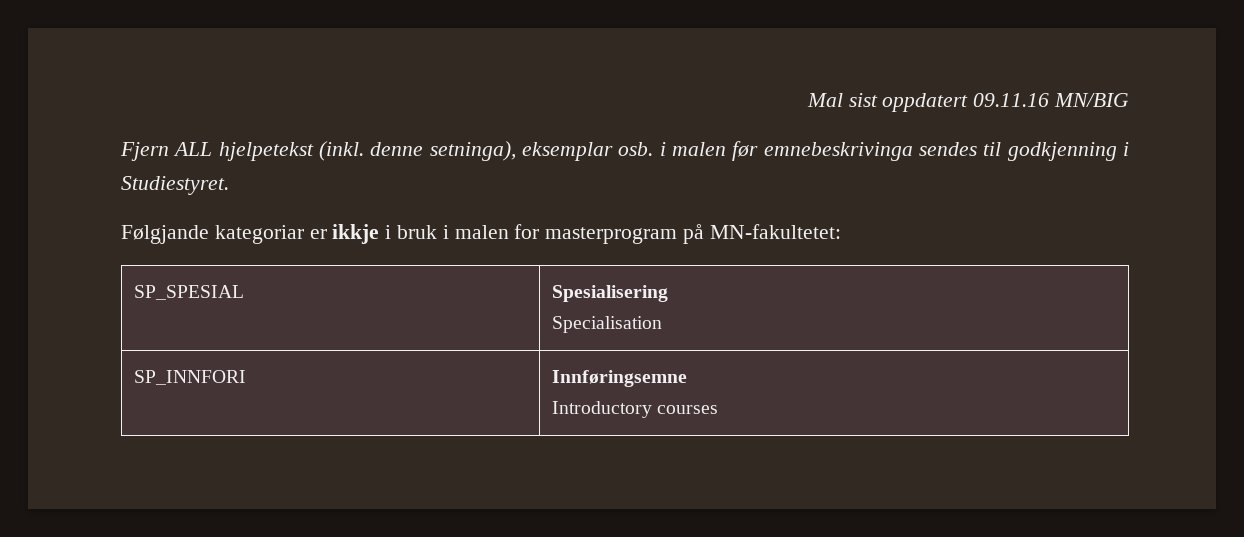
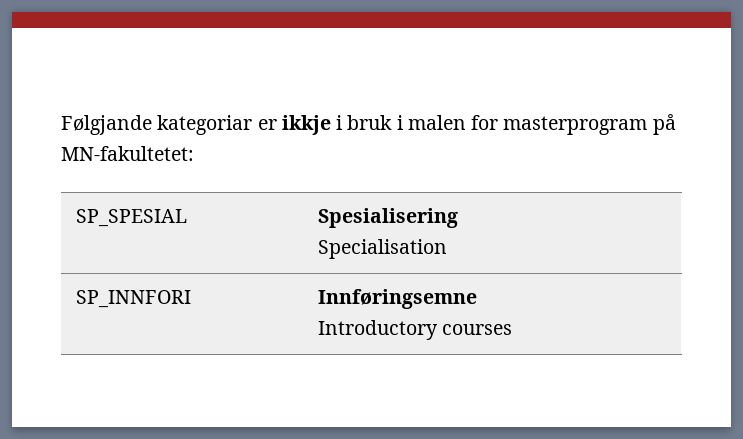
- Mal sist oppdatert 09.11.16 MN/BIG
- Fjern ALL hjelpetekst (inkl. denne setninga), eksemplar osb. i malen før emnebeskrivinga sendes til godkjenning i Studiestyret.

